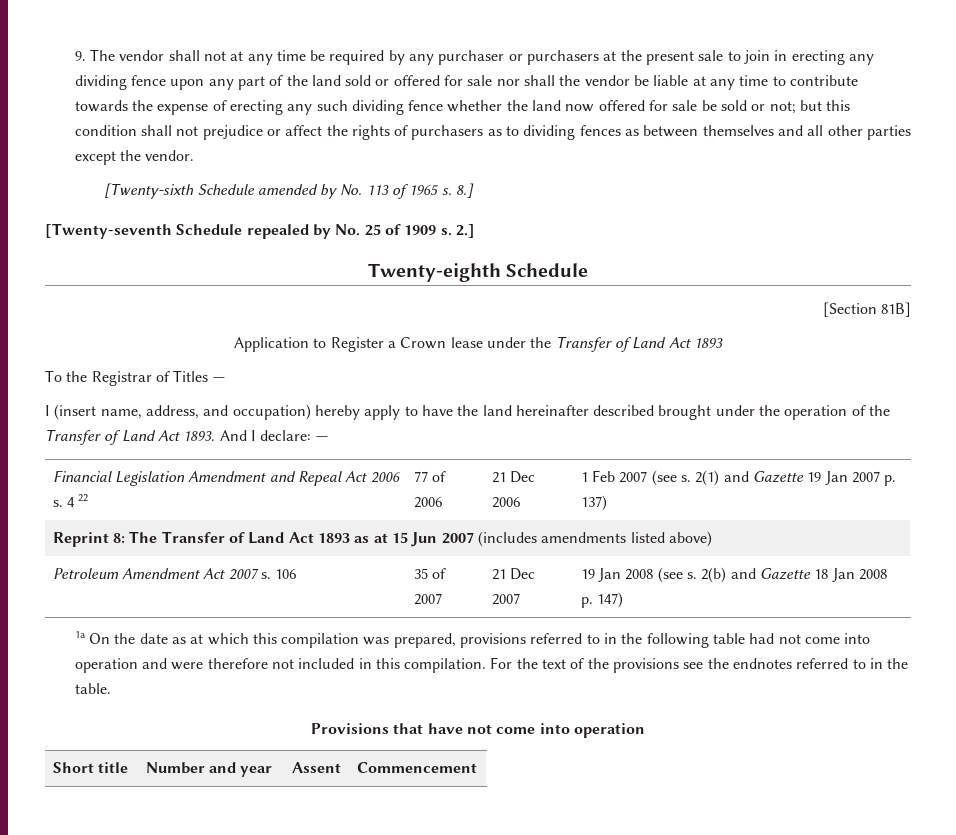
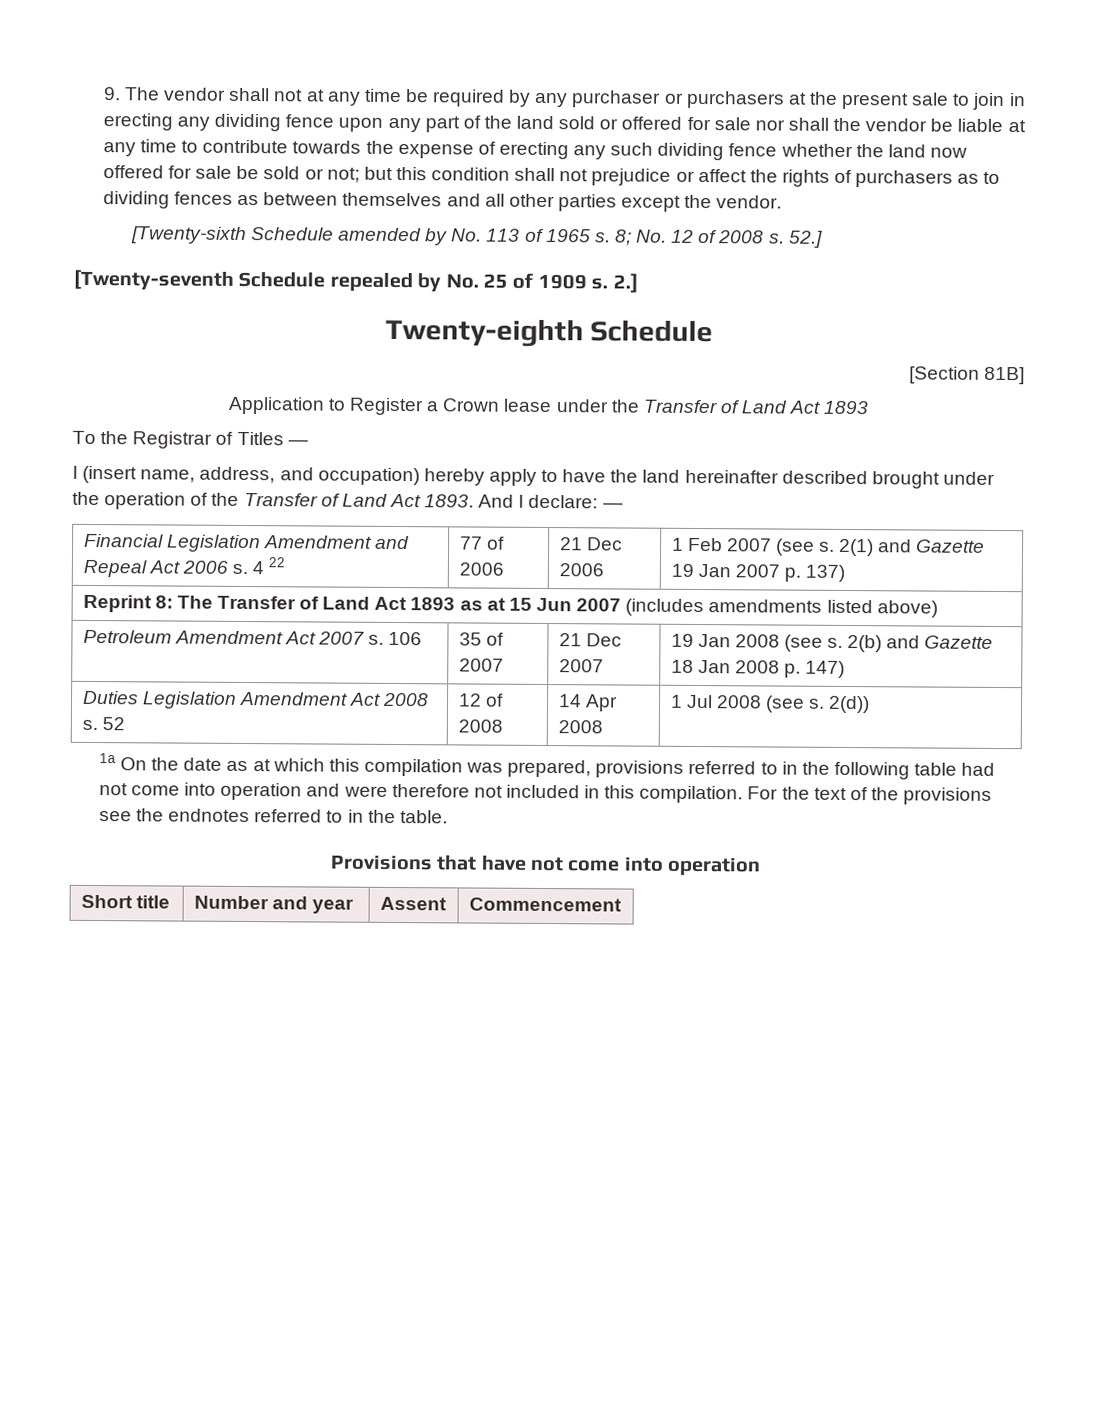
- 8.]
+ 8; No. 12 of 2008 s. 52.]
+ Duties Legislation Amendment Act 2008 s. 52 | 12 of 2008 | 14 Apr 2008 | 1 Jul 2008 (see s. 2(d))

